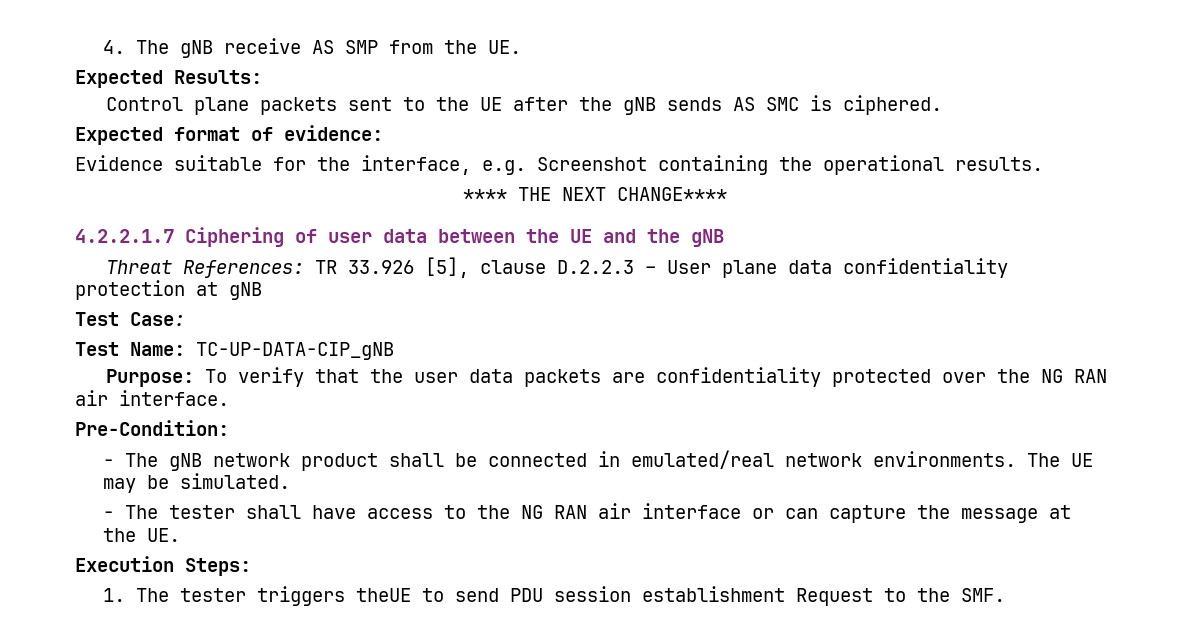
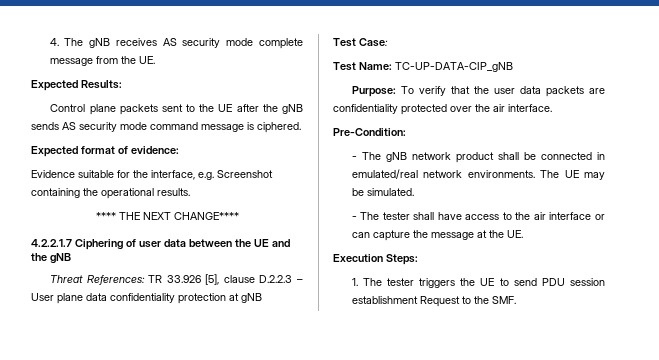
- 4. The gNB receive AS SMP from the UE.
+ 4. The gNB receives AS security mode complete message from the UE.
- Control plane packets sent to the UE after the gNB sends AS SMC is ciphered.
+ Control plane packets sent to the UE after the gNB sends AS security mode command message is ciphered.
- Purpose: To verify that the user data packets are confidentiality protected over the NG RAN air interface.
+ Purpose: To verify that the user data packets are confidentiality protected over the air interface.
- - The tester shall have access to the NG RAN air interface or can capture the message at the UE.
+ - The tester shall have access to the air interface or can capture the message at the UE.
- 1. The tester triggers theUE to send PDU session establishment Request to the SMF.
+ 1. The tester triggers the UE to send PDU session establishment Request to the SMF.

